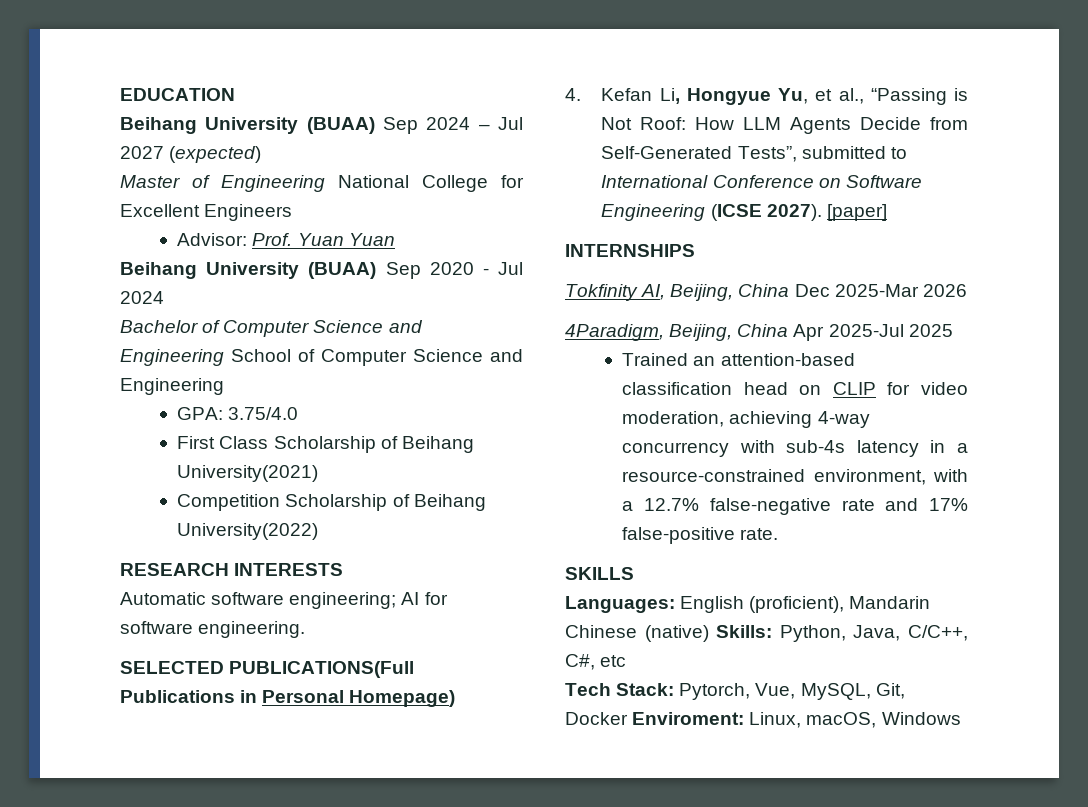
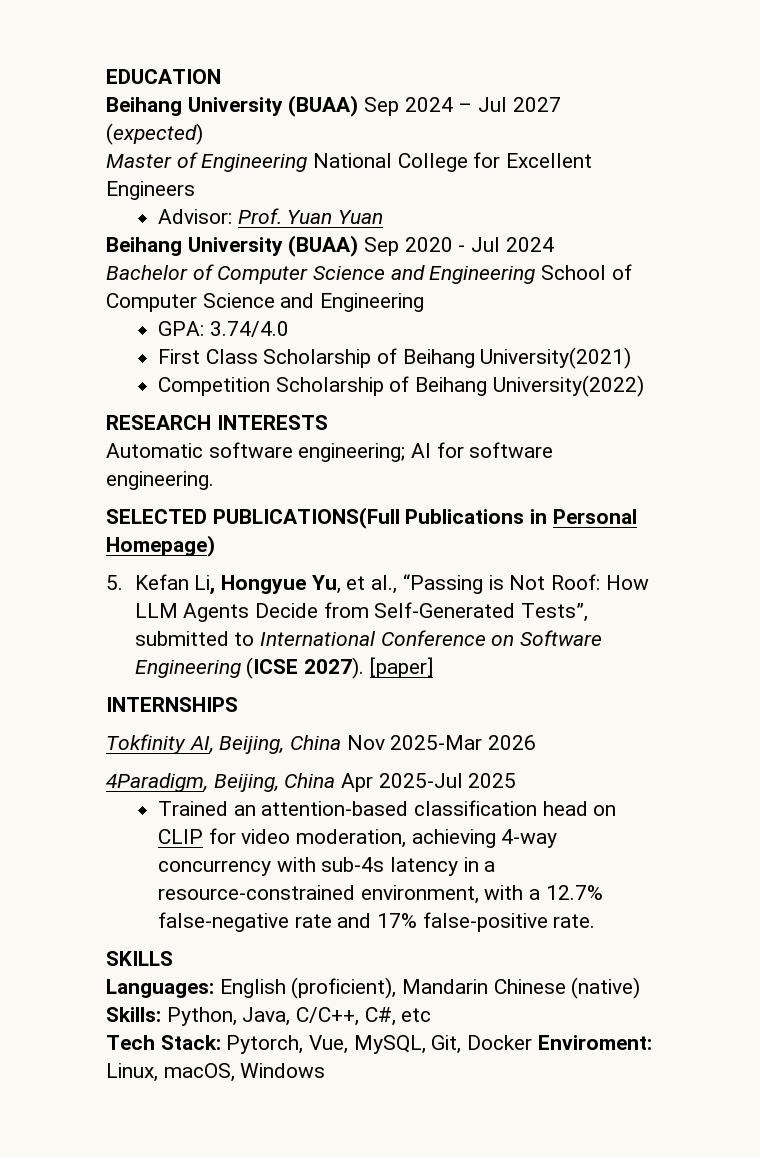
- GPA: 3.75/4.0
+ GPA: 3.74/4.0
- 4. Kefan Li, Hongyue Yu, et al., “Passing is Not Roof: How LLM Agents Decide from Self-Generated Tests”, submitted to International Conference on Software Engineering (ICSE 2027).
+ 5. Kefan Li, Hongyue Yu, et al., “Passing is Not Roof: How LLM Agents Decide from Self-Generated Tests”, submitted to International Conference on Software Engineering (ICSE 2027).
- Tokfinity AI, Beijing, China Dec 2025-Mar 2026
+ Tokfinity AI, Beijing, China Nov 2025-Mar 2026

